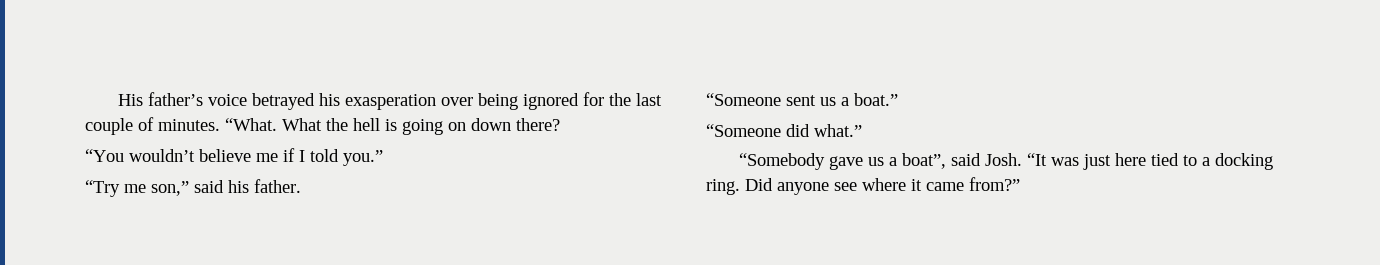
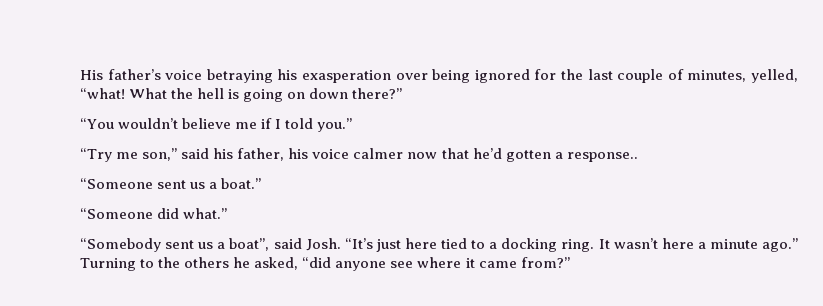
- His father’s voice betrayed his exasperation over being ignored for the last couple of minutes. “What.
+ His father’s voice betraying his exasperation over being ignored for the last couple of minutes, yelled, “what!
- What the hell is going on down there?
+ What the hell is going on down there?”
- “Try me son,” said his father.
+ “Try me son,” said his father, his voice calmer now that he’d gotten a response..
- “Somebody gave us a boat”, said Josh.
+ “Somebody sent us a boat”, said Josh.
- “It was just here tied to a docking ring.
+ “It’s just here tied to a docking ring.
- Did anyone see where it came from?”
+ It wasn’t here a minute ago.” Turning to the others he asked, “did anyone see where it came from?”

